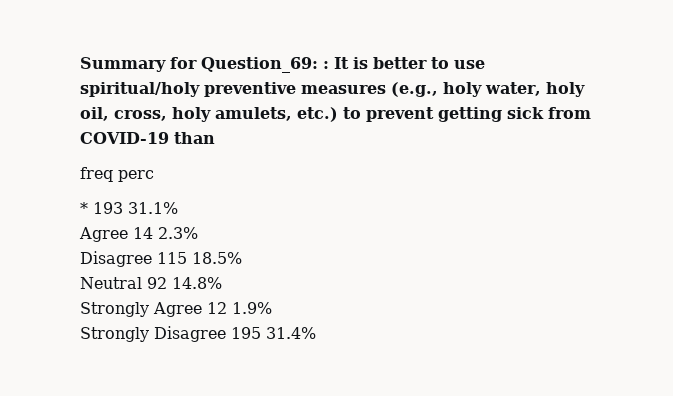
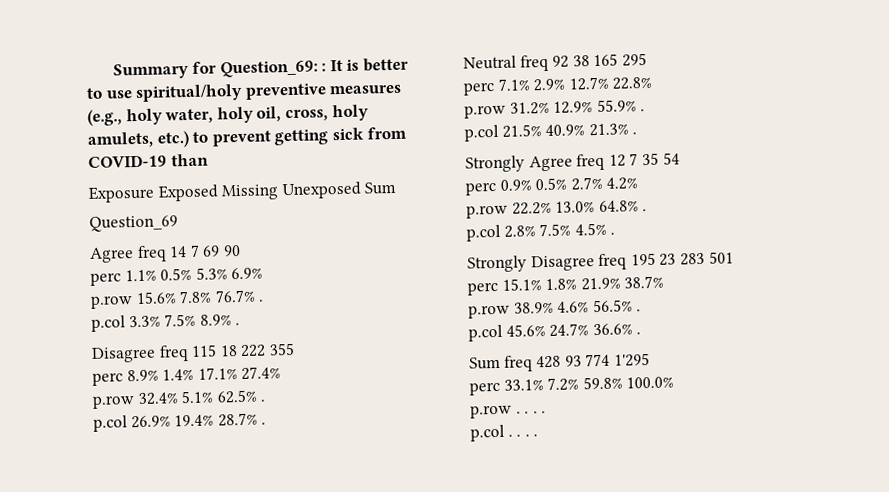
- freq perc
- * 193 31.1%
- Agree 14 2.3%
- Disagree 115 18.5%
- Neutral 92 14.8%
- Strongly Agree 12 1.9%
- Strongly Disagree 195 31.4%
+ Exposure Exposed Missing Unexposed Sum
+ Question_69
+ Agree freq 14 7 69 90
+ perc 1.1% 0.5% 5.3% 6.9%
+ p.row 15.6% 7.8% 76.7% .
+ p.col 3.3% 7.5% 8.9% .
+ Disagree freq 115 18 222 355
+ perc 8.9% 1.4% 17.1% 27.4%
+ p.row 32.4% 5.1% 62.5% .
+ p.col 26.9% 19.4% 28.7% .
+ Neutral freq 92 38 165 295
+ perc 7.1% 2.9% 12.7% 22.8%
+ p.row 31.2% 12.9% 55.9% .
+ p.col 21.5% 40.9% 21.3% .
+ Strongly Agree freq 12 7 35 54
+ perc 0.9% 0.5% 2.7% 4.2%
+ p.row 22.2% 13.0% 64.8% .
+ p.col 2.8% 7.5% 4.5% .
+ Strongly Disagree freq 195 23 283 501
+ perc 15.1% 1.8% 21.9% 38.7%
+ p.row 38.9% 4.6% 56.5% .
+ p.col 45.6% 24.7% 36.6% .
+ Sum freq 428 93 774 1'295
+ perc 33.1% 7.2% 59.8% 100.0%
+ p.row . . . .
+ p.col . . . .

